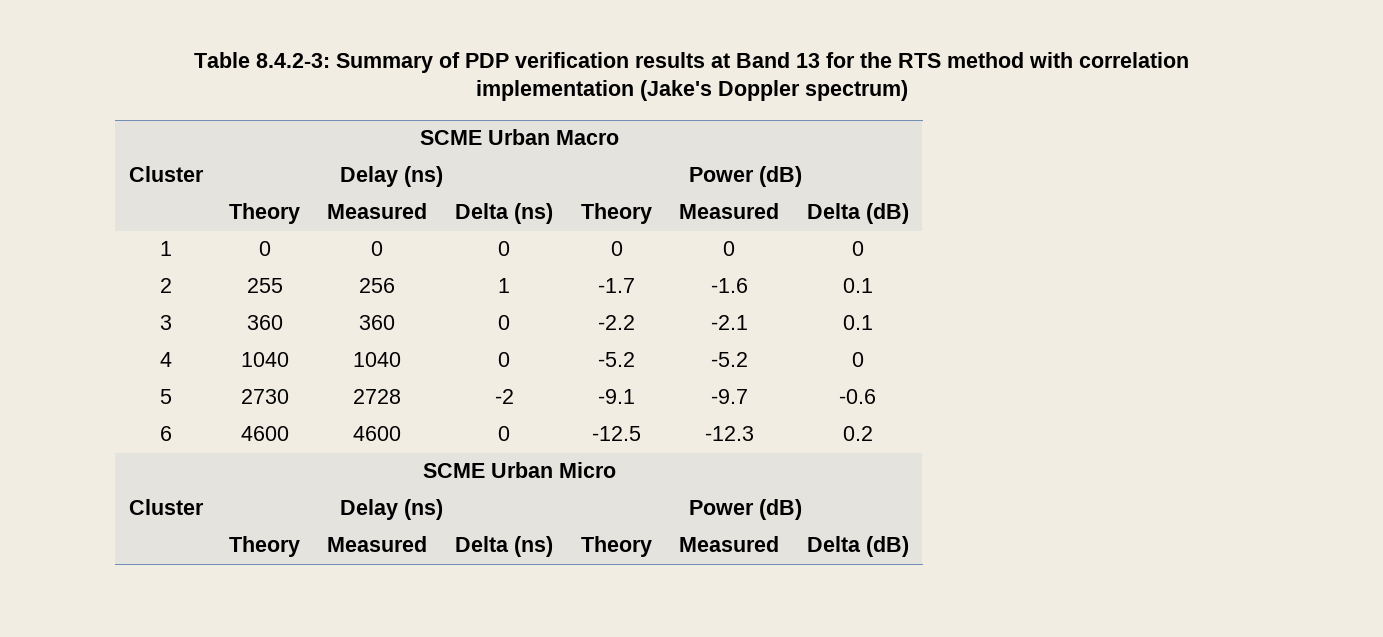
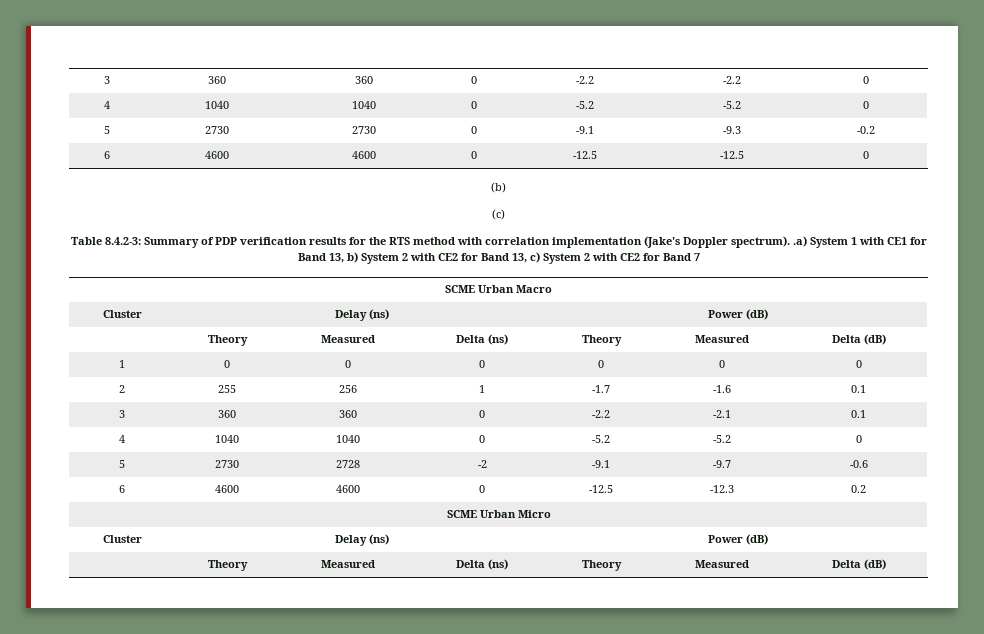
+ 3 | 360 | 360 | 0 | -2.2 | -2.2 | 0
+ 4 | 1040 | 1040 | 0 | -5.2 | -5.2 | 0
+ 5 | 2730 | 2730 | 0 | -9.1 | -9.3 | -0.2
+ 6 | 4600 | 4600 | 0 | -12.5 | -12.5 | 0
+ (b)
+ (c)
- Table 8.4.2-3: Summary of PDP verification results at Band 13 for the RTS method with correlation implementation (Jake's Doppler spectrum)
+ Table 8.4.2-3: Summary of PDP verification results for the RTS method with correlation implementation (Jake's Doppler spectrum). .a) System 1 with CE1 for Band 13, b) System 2 with CE2 for Band 13, c) System 2 with CE2 for Band 7

